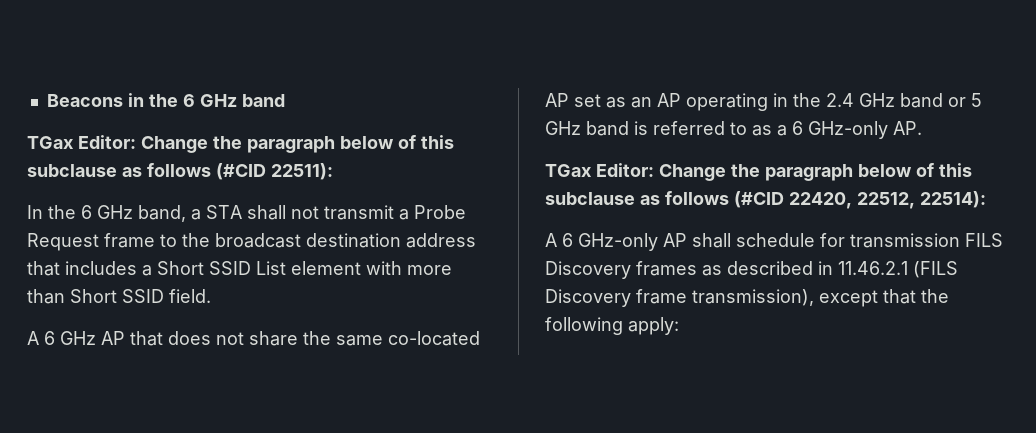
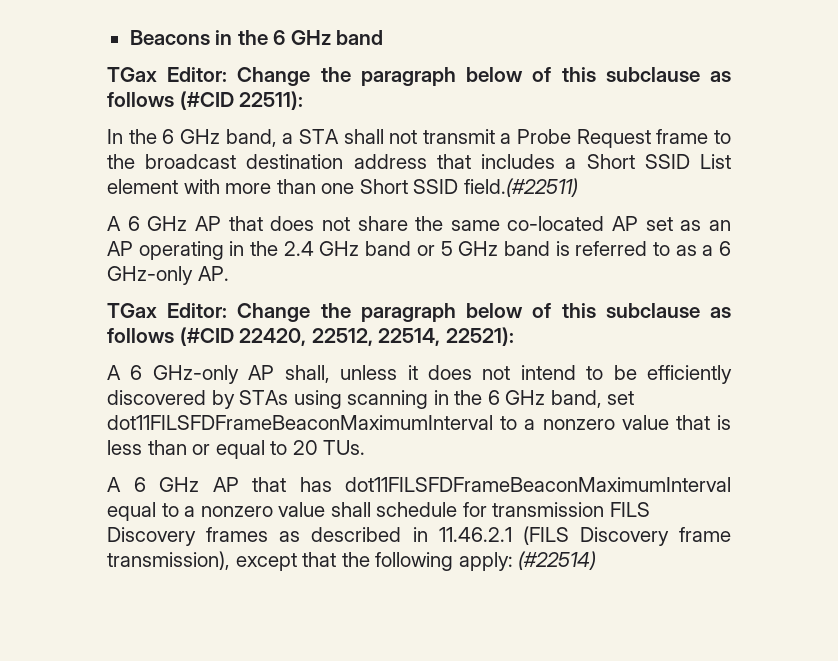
- In the 6 GHz band, a STA shall not transmit a Probe Request frame to the broadcast destination address that includes a Short SSID List element with more than Short SSID field.
+ In the 6 GHz band, a STA shall not transmit a Probe Request frame to the broadcast destination address that includes a Short SSID List element with more than one Short SSID field.(#22511)
- TGax Editor: Change the paragraph below of this subclause as follows (#CID 22420, 22512, 22514):
+ TGax Editor: Change the paragraph below of this subclause as follows (#CID 22420, 22512, 22514, 22521):
- A 6 GHz-only AP shall schedule for transmission FILS Discovery frames as described in 11.46.2.1 (FILS Discovery frame transmission), except that the following apply:
+ A 6 GHz-only AP shall, unless it does not intend to be efficiently discovered by STAs using scanning in the 6 GHz band, set dot11FILSFDFrameBeaconMaximumInterval to a nonzero value that is less than or equal to 20 TUs.
+ A 6 GHz AP that has dot11FILSFDFrameBeaconMaximumInterval equal to a nonzero value shall schedule for transmission FILS Discovery frames as described in 11.46.2.1 (FILS Discovery frame transmission), except that the following apply: (#22514)

